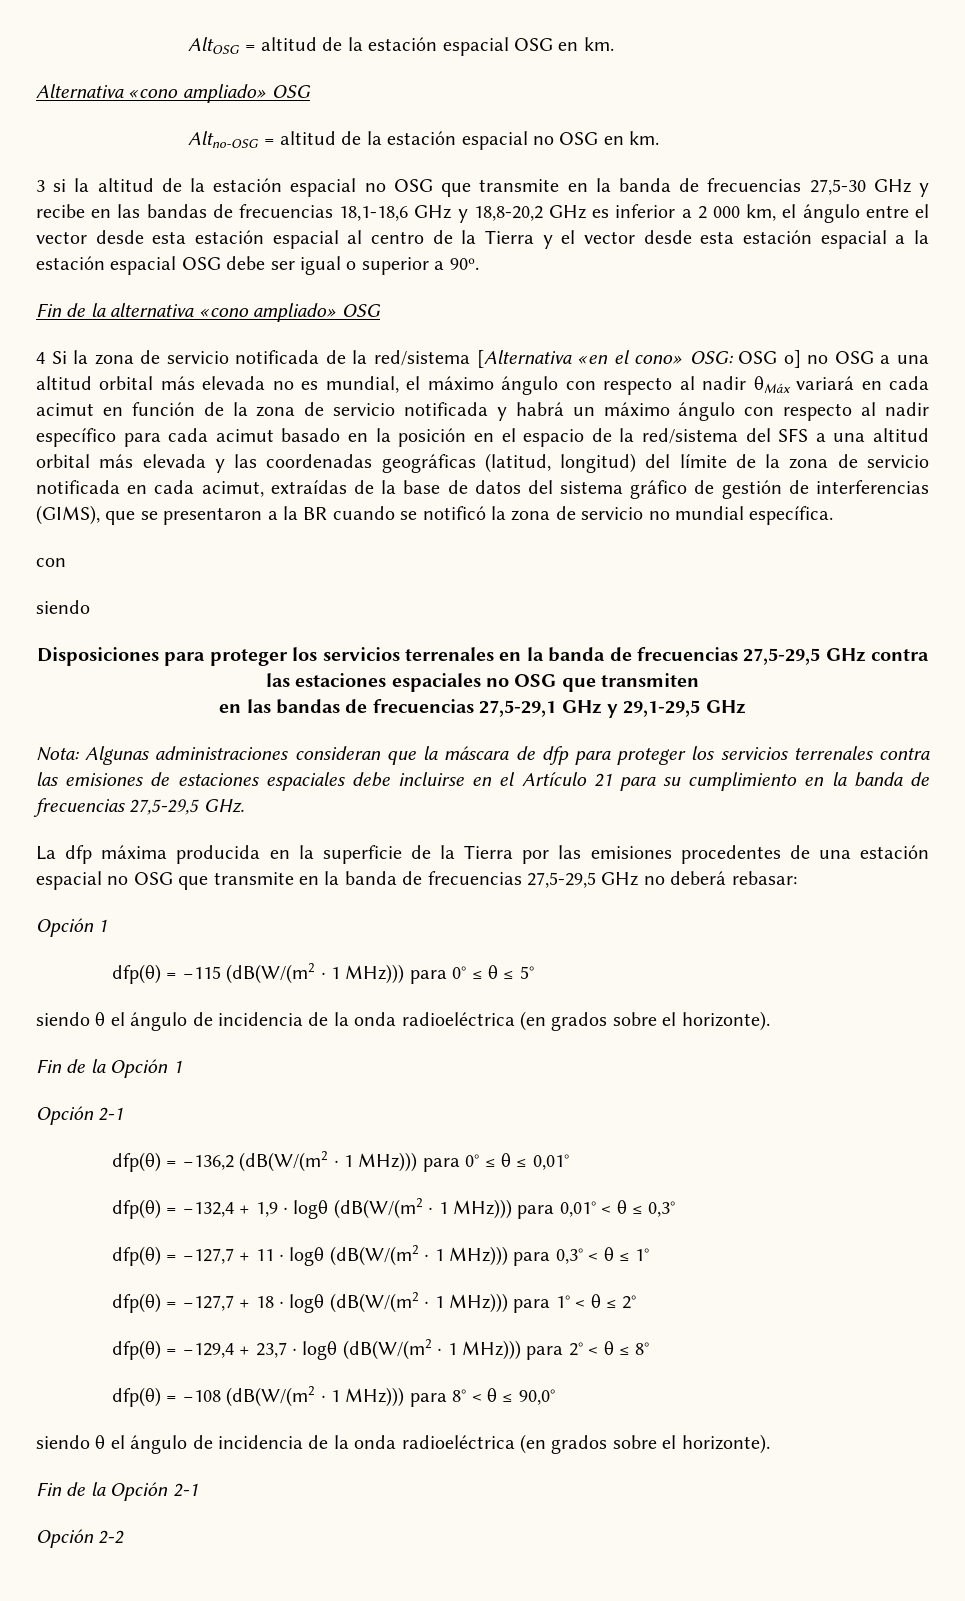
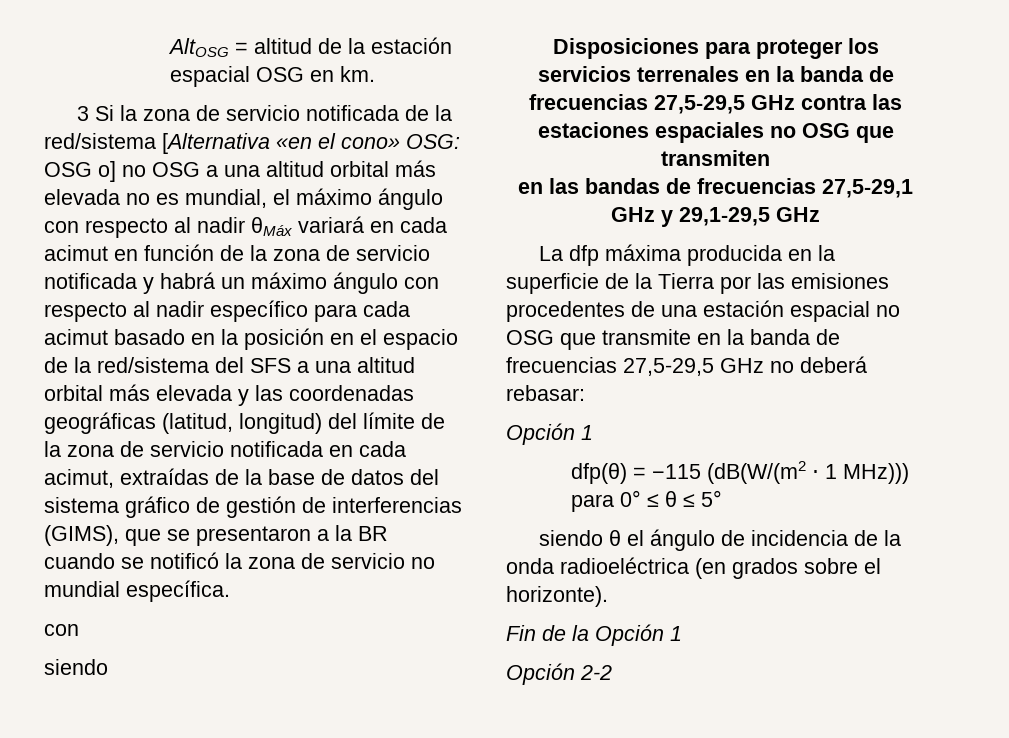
- Alternativa «cono ampliado» OSG
- Altno-OSG = altitud de la estación espacial no OSG en km.
- 3 si la altitud de la estación espacial no OSG que transmite en la banda de frecuencias 27,5-30 GHz y recibe en las bandas de frecuencias 18,1-18,6 GHz y 18,8-20,2 GHz es inferior a 2 000 km, el ángulo entre el vector desde esta estación espacial al centro de la Tierra y el vector desde esta estación espacial a la estación espacial OSG debe ser igual o superior a 90º.
- Fin de la alternativa «cono ampliado» OSG
- 4 Si la zona de servicio notificada de la red/sistema [Alternativa «en el cono» OSG:
+ 3 Si la zona de servicio notificada de la red/sistema [Alternativa «en el cono» OSG:
- Nota: Algunas administraciones consideran que la máscara de dfp para proteger los servicios terrenales contra las emisiones de estaciones espaciales debe incluirse en el Artículo 21 para su cumplimiento en la banda de frecuencias 27,5-29,5 GHz.
  Fin de la Opción 1
- Opción 2-1
- dfp(θ) = −136,2 (dB(W/(m2 ⋅ 1 MHz))) para 0° ≤ θ ≤ 0,01°
- dfp(θ) = −132,4 + 1,9 ∙ logθ (dB(W/(m2 ⋅ 1 MHz))) para 0,01° < θ ≤ 0,3°
- dfp(θ) = −127,7 + 11 ∙ logθ (dB(W/(m2 ⋅ 1 MHz))) para 0,3° < θ ≤ 1°
- dfp(θ) = −127,7 + 18 ∙ logθ (dB(W/(m2 ⋅ 1 MHz))) para 1° < θ ≤ 2°
- dfp(θ) = −129,4 + 23,7 ∙ logθ (dB(W/(m2 ⋅ 1 MHz))) para 2° < θ ≤ 8°
- dfp(θ) = −108 (dB(W/(m2 ⋅ 1 MHz))) para 8° < θ ≤ 90,0°
- siendo θ el ángulo de incidencia de la onda radioeléctrica (en grados sobre el horizonte).
- Fin de la Opción 2-1

